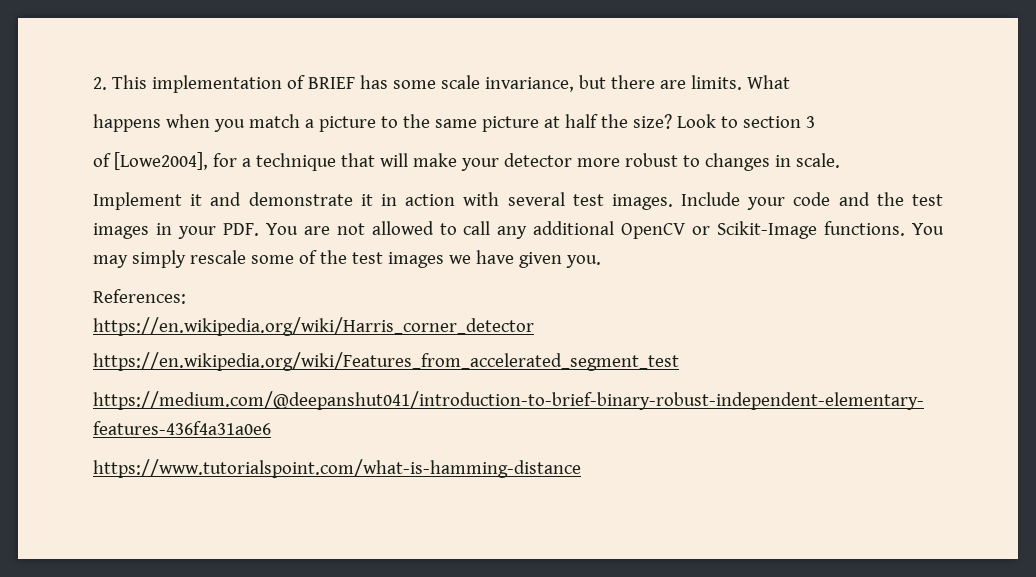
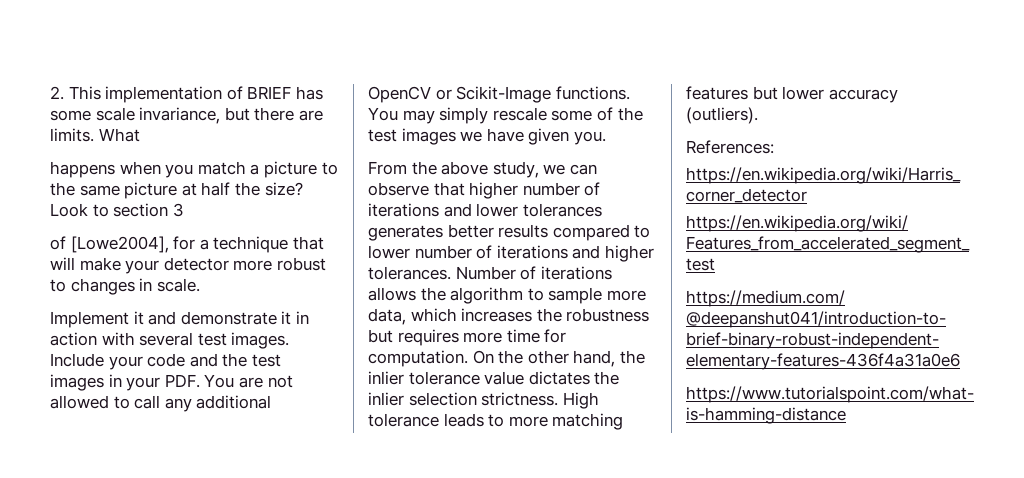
+ From the above study, we can observe that higher number of iterations and lower tolerances generates better results compared to lower number of iterations and higher tolerances. Number of iterations allows the algorithm to sample more data, which increases the robustness but requires more time for computation. On the other hand, the inlier tolerance value dictates the inlier selection strictness. High tolerance leads to more matching features but lower accuracy (outliers).

